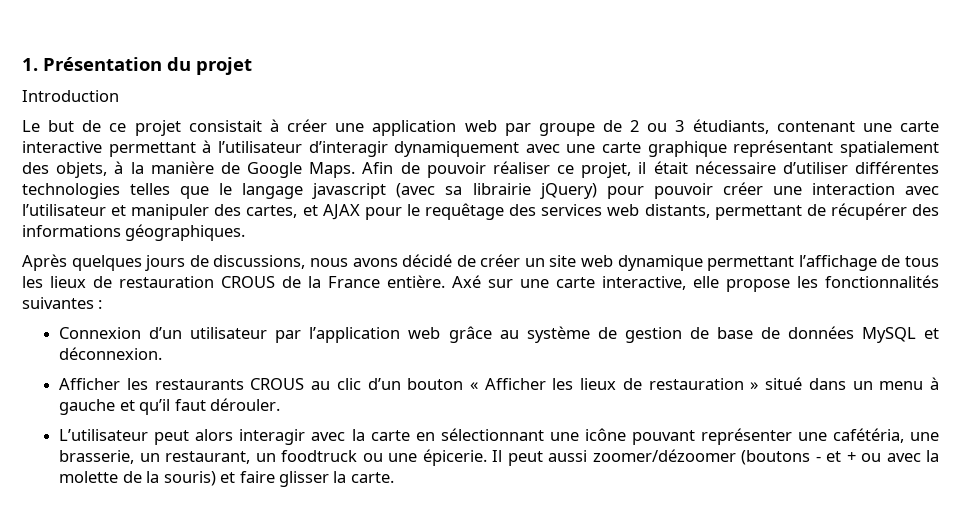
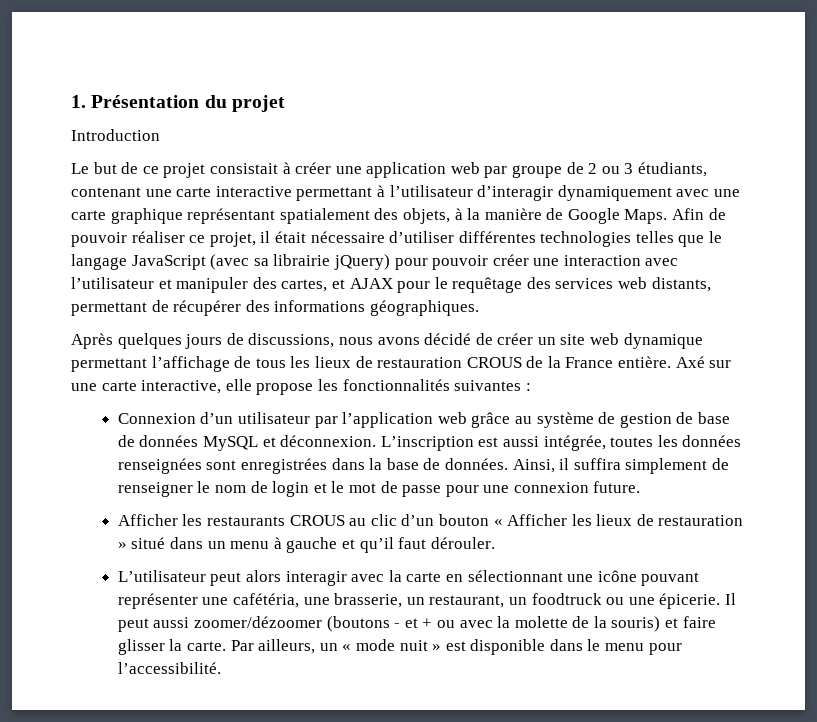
- Afin de pouvoir réaliser ce projet, il était nécessaire d’utiliser différentes technologies telles que le langage javascript (avec sa librairie jQuery) pour pouvoir créer une interaction avec l’utilisateur et manipuler des cartes, et AJAX pour le requêtage des services web distants, permettant de récupérer des informations géographiques.
+ Afin de pouvoir réaliser ce projet, il était nécessaire d’utiliser différentes technologies telles que le langage JavaScript (avec sa librairie jQuery) pour pouvoir créer une interaction avec l’utilisateur et manipuler des cartes, et AJAX pour le requêtage des services web distants, permettant de récupérer des informations géographiques.
+ L’inscription est aussi intégrée, toutes les données renseignées sont enregistrées dans la base de données. Ainsi, il suffira simplement de renseigner le nom de login et le mot de passe pour une connexion future.
+ Par ailleurs, un « mode nuit » est disponible dans le menu pour l’accessibilité.

